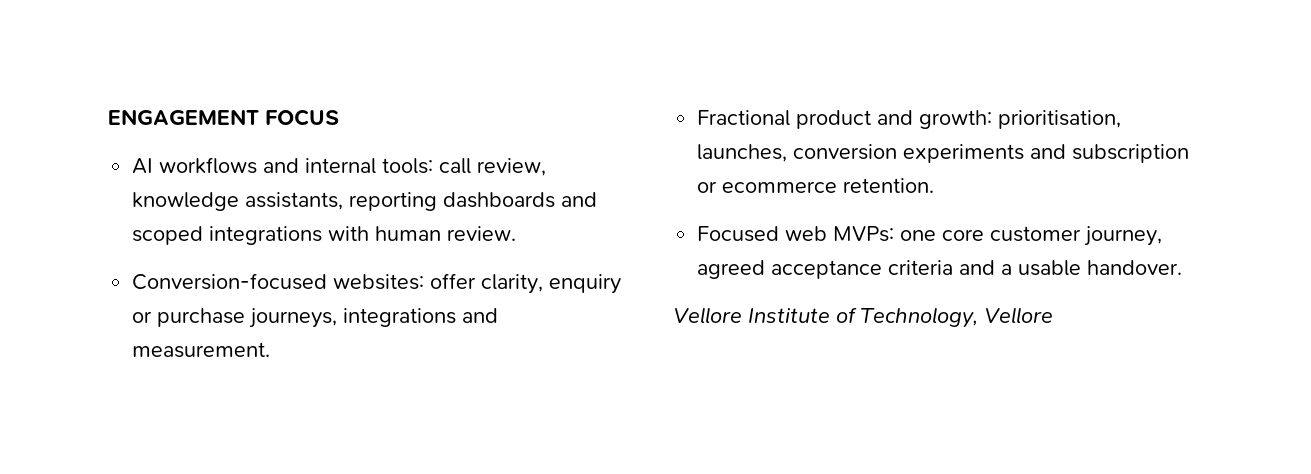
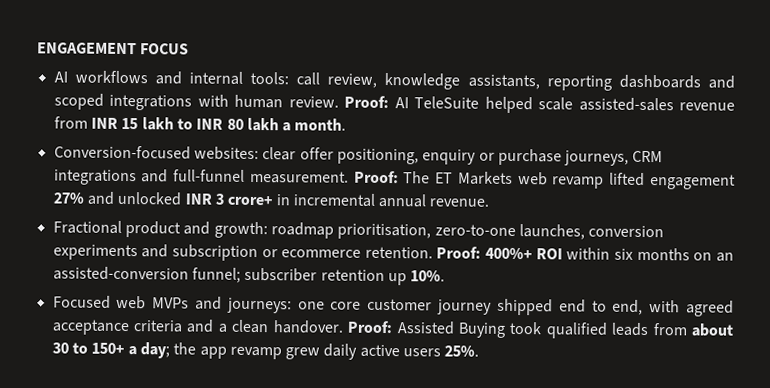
+ Proof: AI TeleSuite helped scale assisted-sales revenue from INR 15 lakh to INR 80 lakh a month.
- Conversion-focused websites: offer clarity, enquiry or purchase journeys, integrations and measurement.
+ Conversion-focused websites: clear offer positioning, enquiry or purchase journeys, CRM integrations and full-funnel measurement. Proof: The ET Markets web revamp lifted engagement 27% and unlocked INR 3 crore+ in incremental annual revenue.
- Fractional product and growth: prioritisation, launches, conversion experiments and subscription or ecommerce retention.
- Focused web MVPs: one core customer journey, agreed acceptance criteria and a usable handover.
- Vellore Institute of Technology, Vellore
+ Fractional product and growth: roadmap prioritisation, zero-to-one launches, conversion experiments and subscription or ecommerce retention. Proof: 400%+ ROI within six months on an assisted-conversion funnel; subscriber retention up 10%.
+ Focused web MVPs and journeys: one core customer journey shipped end to end, with agreed acceptance criteria and a clean handover. Proof: Assisted Buying took qualified leads from about 30 to 150+ a day; the app revamp grew daily active users 25%.

